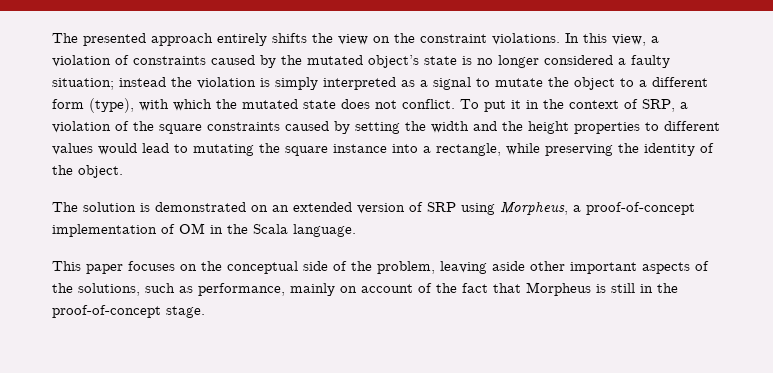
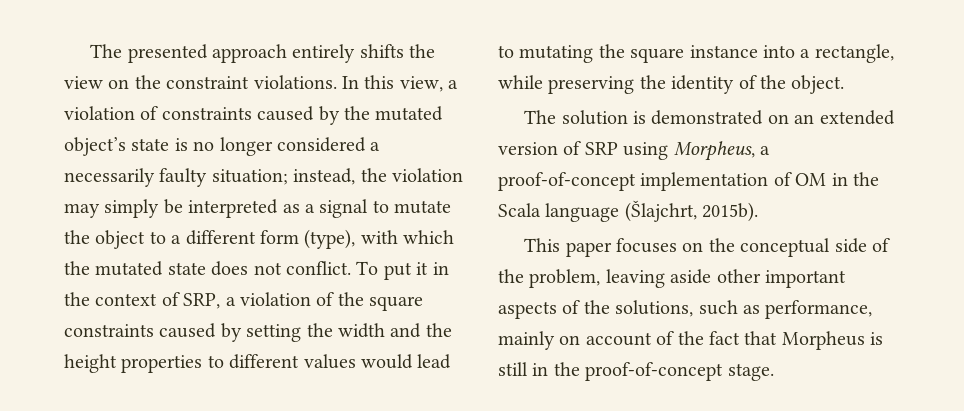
- In this view, a violation of constraints caused by the mutated object’s state is no longer considered a faulty situation; instead the violation is simply interpreted as a signal to mutate the object to a different form (type), with which the mutated state does not conflict.
+ In this view, a violation of constraints caused by the mutated object’s state is no longer considered a necessarily faulty situation; instead, the violation may simply be interpreted as a signal to mutate the object to a different form (type), with which the mutated state does not conflict.
- The solution is demonstrated on an extended version of SRP using Morpheus, a proof-of-concept implementation of OM in the Scala language.
+ The solution is demonstrated on an extended version of SRP using Morpheus, a proof-of-concept implementation of OM in the Scala language (Šlajchrt, 2015b).

